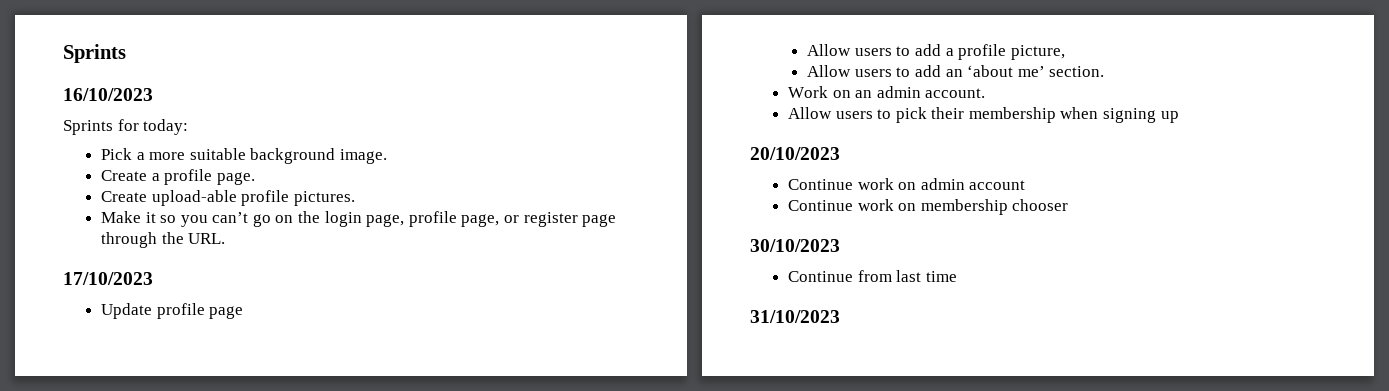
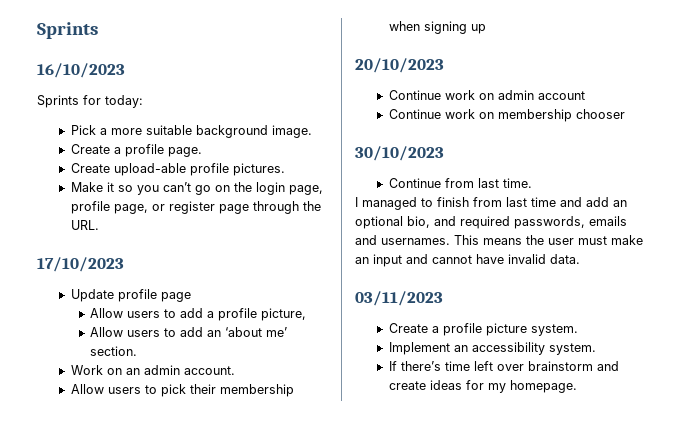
- Continue from last time
- 31/10/2023
+ Continue from last time.
+ I managed to finish from last time and add an optional bio, and required passwords, emails and usernames. This means the user must make an input and cannot have invalid data.
+ 03/11/2023
+ Create a profile picture system.
+ Implement an accessibility system.
+ If there’s time left over brainstorm and create ideas for my homepage.

